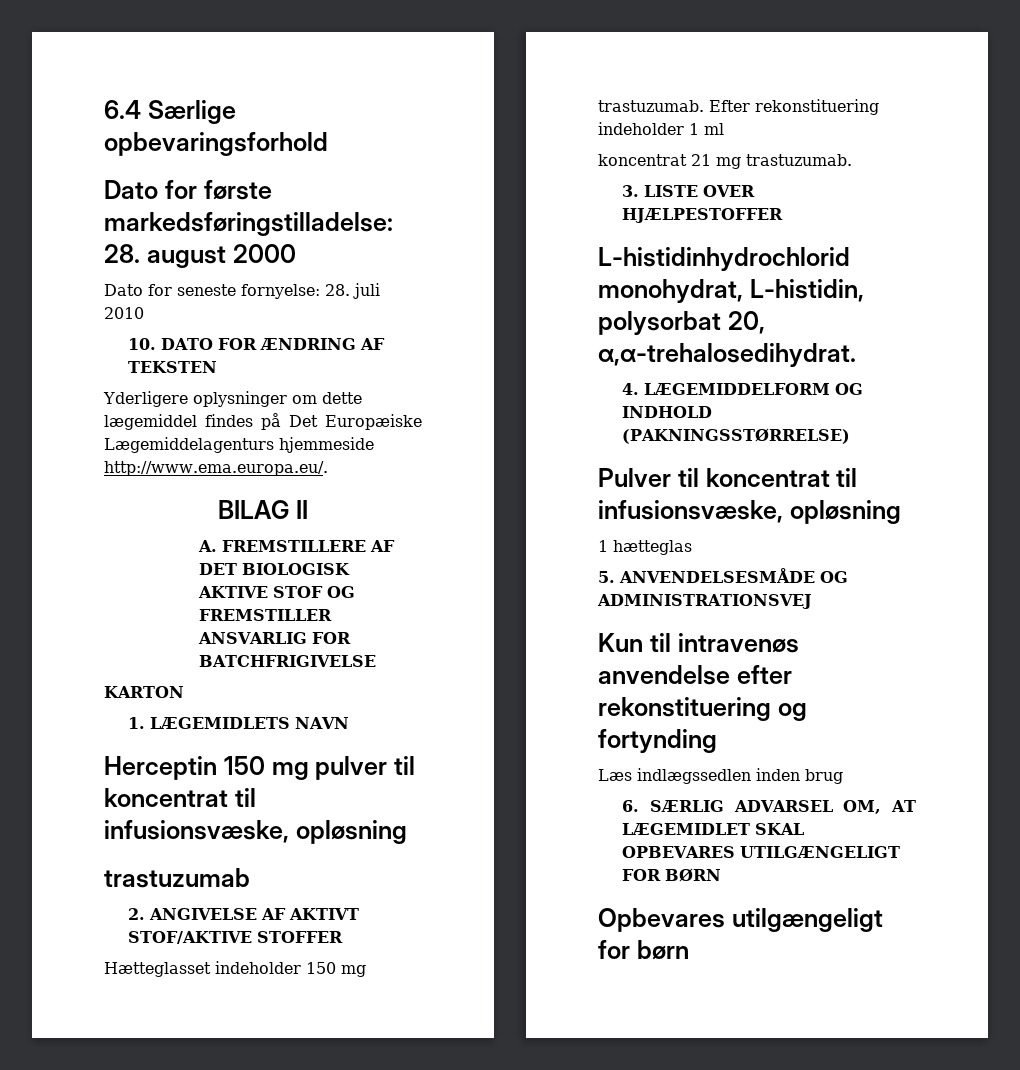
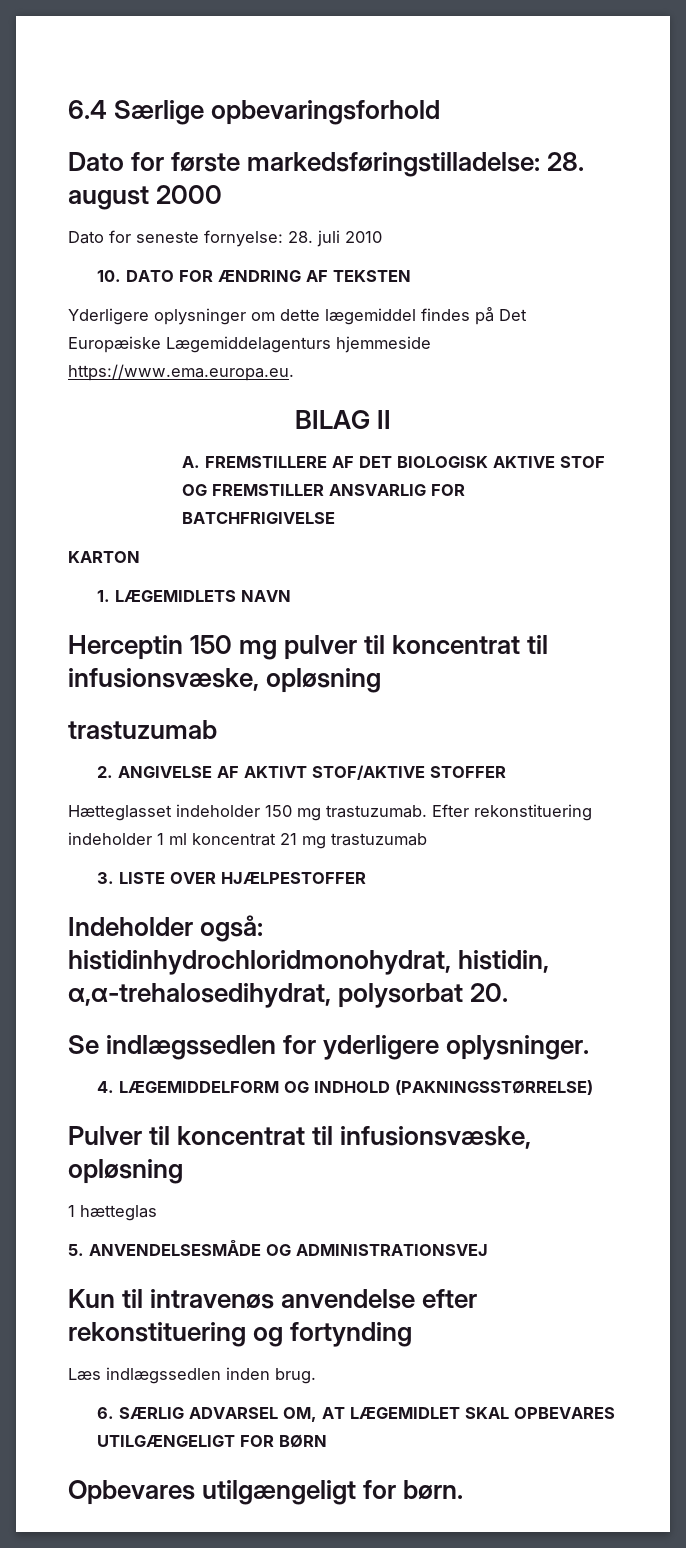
- Yderligere oplysninger om dette lægemiddel findes på Det Europæiske Lægemiddelagenturs hjemmeside http://www.ema.europa.eu/.
+ Yderligere oplysninger om dette lægemiddel findes på Det Europæiske Lægemiddelagenturs hjemmeside https://www.ema.europa.eu.
- Efter rekonstituering indeholder 1 ml
- koncentrat 21 mg trastuzumab.
+ Efter rekonstituering indeholder 1 ml koncentrat 21 mg trastuzumab
- L-histidinhydrochlorid monohydrat, L-histidin, polysorbat 20, α,α-trehalosedihydrat.
+ Indeholder også: histidinhydrochloridmonohydrat, histidin, α,α-trehalosedihydrat, polysorbat 20.
+ Se indlægssedlen for yderligere oplysninger.
- Læs indlægssedlen inden brug
+ Læs indlægssedlen inden brug.
- Opbevares utilgængeligt for børn
+ Opbevares utilgængeligt for børn.

